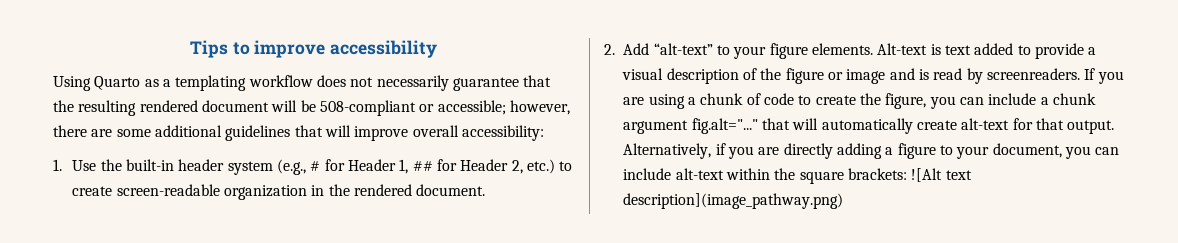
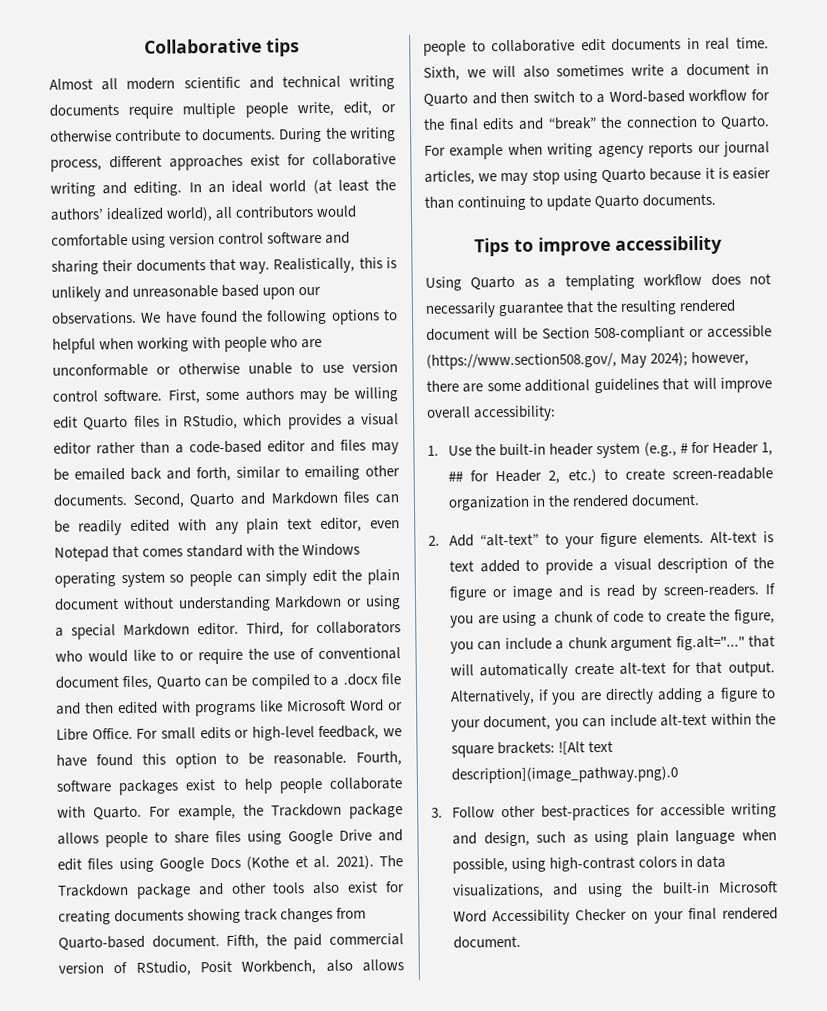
+ Collaborative tips
+ Almost all modern scientific and technical writing documents require multiple people write, edit, or otherwise contribute to documents. During the writing process, different approaches exist for collaborative writing and editing. In an ideal world (at least the authors’ idealized world), all contributors would comfortable using version control software and sharing their documents that way. Realistically, this is unlikely and unreasonable based upon our observations. We have found the following options to helpful when working with people who are unconformable or otherwise unable to use version control software. First, some authors may be willing edit Quarto files in RStudio, which provides a visual editor rather than a code-based editor and files may be emailed back and forth, similar to emailing other documents. Second, Quarto and Markdown files can be readily edited with any plain text editor, even Notepad that comes standard with the Windows operating system so people can simply edit the plain document without understanding Markdown or using a special Markdown editor. Third, for collaborators who would like to or require the use of conventional document files, Quarto can be compiled to a .docx file and then edited with programs like Microsoft Word or Libre Office. For small edits or high-level feedback, we have found this option to be reasonable. Fourth, software packages exist to help people collaborate with Quarto. For example, the Trackdown package allows people to share files using Google Drive and edit files using Google Docs (Kothe et al. 2021). The Trackdown package and other tools also exist for creating documents showing track changes from Quarto-based document. Fifth, the paid commercial version of RStudio, Posit Workbench, also allows people to collaborative edit documents in real time. Sixth, we will also sometimes write a document in Quarto and then switch to a Word-based workflow for the final edits and “break” the connection to Quarto. For example when writing agency reports our journal articles, we may stop using Quarto because it is easier than continuing to update Quarto documents.
- Using Quarto as a templating workflow does not necessarily guarantee that the resulting rendered document will be 508-compliant or accessible; however, there are some additional guidelines that will improve overall accessibility:
+ Using Quarto as a templating workflow does not necessarily guarantee that the resulting rendered document will be Section 508-compliant or accessible (https://www.section508.gov/, May 2024); however, there are some additional guidelines that will improve overall accessibility:
- Alt-text is text added to provide a visual description of the figure or image and is read by screenreaders.
+ Alt-text is text added to provide a visual description of the figure or image and is read by screen-readers.
- Alternatively, if you are directly adding a figure to your document, you can include alt-text within the square brackets: ![Alt text description](image_pathway.png)
+ Alternatively, if you are directly adding a figure to your document, you can include alt-text within the square brackets: ![Alt text description](image_pathway.png).0
+ 3. Follow other best-practices for accessible writing and design, such as using plain language when possible, using high-contrast colors in data visualizations, and using the built-in Microsoft Word Accessibility Checker on your final rendered document.

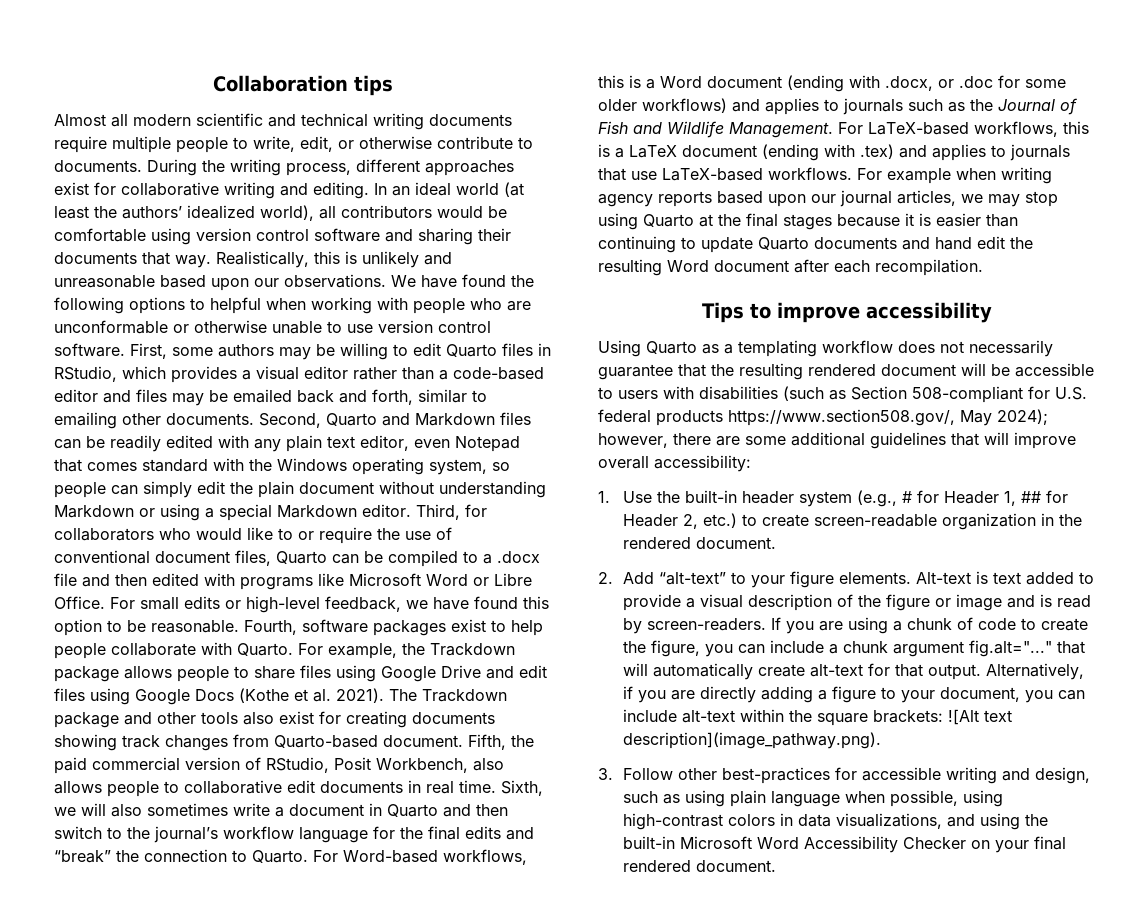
- Collaborative tips
+ Collaboration tips
- Almost all modern scientific and technical writing documents require multiple people write, edit, or otherwise contribute to documents.
+ Almost all modern scientific and technical writing documents require multiple people to write, edit, or otherwise contribute to documents.
- In an ideal world (at least the authors’ idealized world), all contributors would comfortable using version control software and sharing their documents that way.
+ In an ideal world (at least the authors’ idealized world), all contributors would be comfortable using version control software and sharing their documents that way.
- First, some authors may be willing edit Quarto files in RStudio, which provides a visual editor rather than a code-based editor and files may be emailed back and forth, similar to emailing other documents.
+ First, some authors may be willing to edit Quarto files in RStudio, which provides a visual editor rather than a code-based editor and files may be emailed back and forth, similar to emailing other documents.
- Second, Quarto and Markdown files can be readily edited with any plain text editor, even Notepad that comes standard with the Windows operating system so people can simply edit the plain document without understanding Markdown or using a special Markdown editor.
+ Second, Quarto and Markdown files can be readily edited with any plain text editor, even Notepad that comes standard with the Windows operating system, so people can simply edit the plain document without understanding Markdown or using a special Markdown editor.
- Sixth, we will also sometimes write a document in Quarto and then switch to a Word-based workflow for the final edits and “break” the connection to Quarto.
+ Sixth, we will also sometimes write a document in Quarto and then switch to the journal’s workflow language for the final edits and “break” the connection to Quarto.
- For example when writing agency reports our journal articles, we may stop using Quarto because it is easier than continuing to update Quarto documents.
+ For Word-based workflows, this is a Word document (ending with .docx, or .doc for some older workflows) and applies to journals such as the Journal of Fish and Wildlife Management. For LaTeX-based workflows, this is a LaTeX document (ending with .tex) and applies to journals that use LaTeX-based workflows. For example when writing agency reports based upon our journal articles, we may stop using Quarto at the final stages because it is easier than continuing to update Quarto documents and hand edit the resulting Word document after each recompilation.
- Using Quarto as a templating workflow does not necessarily guarantee that the resulting rendered document will be Section 508-compliant or accessible (https://www.section508.gov/, May 2024); however, there are some additional guidelines that will improve overall accessibility:
+ Using Quarto as a templating workflow does not necessarily guarantee that the resulting rendered document will be accessible to users with disabilities (such as Section 508-compliant for U.S. federal products https://www.section508.gov/, May 2024); however, there are some additional guidelines that will improve overall accessibility:
- Alternatively, if you are directly adding a figure to your document, you can include alt-text within the square brackets: ![Alt text description](image_pathway.png).0
+ Alternatively, if you are directly adding a figure to your document, you can include alt-text within the square brackets: ![Alt text description](image_pathway.png).

